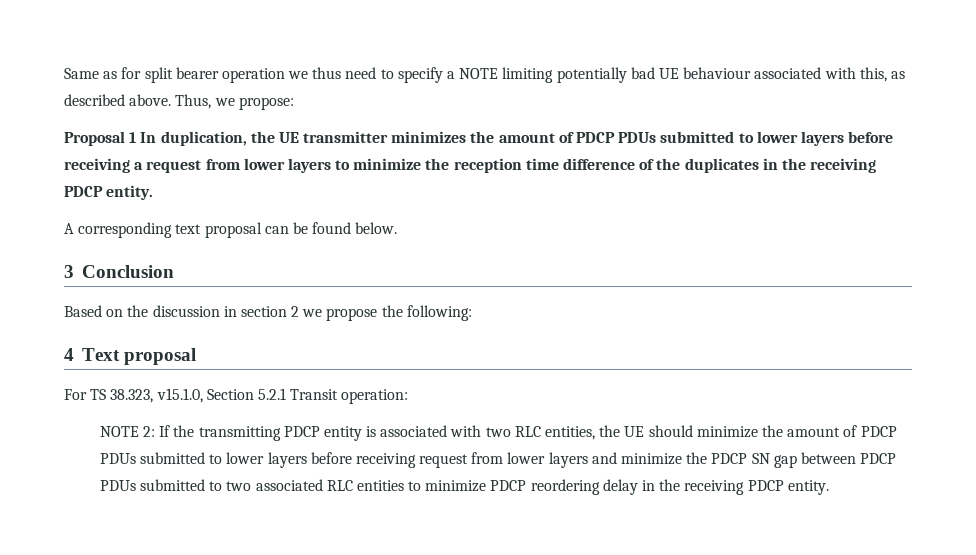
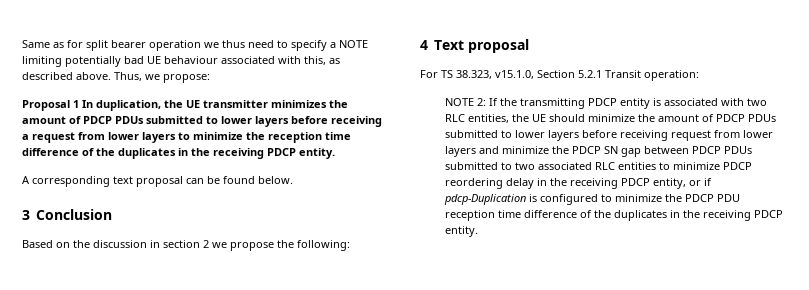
- NOTE 2: If the transmitting PDCP entity is associated with two RLC entities, the UE should minimize the amount of PDCP PDUs submitted to lower layers before receiving request from lower layers and minimize the PDCP SN gap between PDCP PDUs submitted to two associated RLC entities to minimize PDCP reordering delay in the receiving PDCP entity.
+ NOTE 2: If the transmitting PDCP entity is associated with two RLC entities, the UE should minimize the amount of PDCP PDUs submitted to lower layers before receiving request from lower layers and minimize the PDCP SN gap between PDCP PDUs submitted to two associated RLC entities to minimize PDCP reordering delay in the receiving PDCP entity, or if pdcp-Duplication is configured to minimize the PDCP PDU reception time difference of the duplicates in the receiving PDCP entity.

